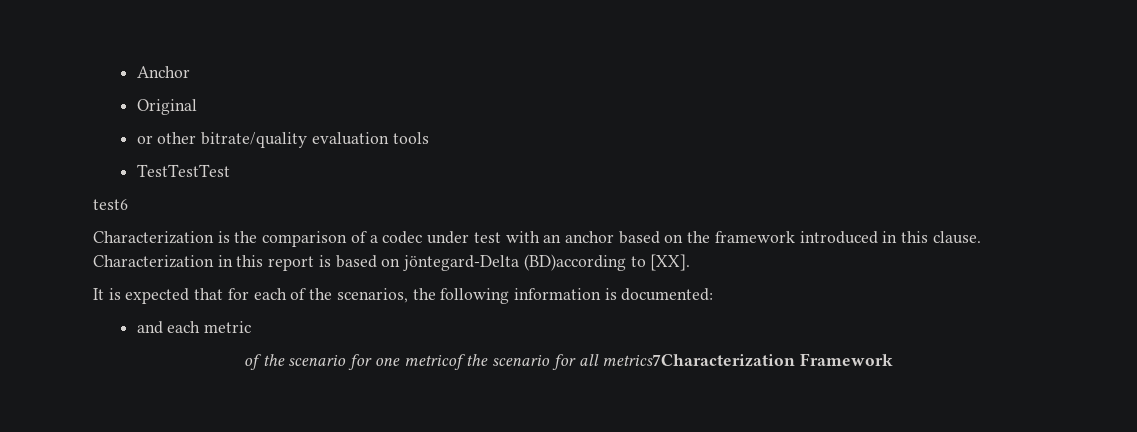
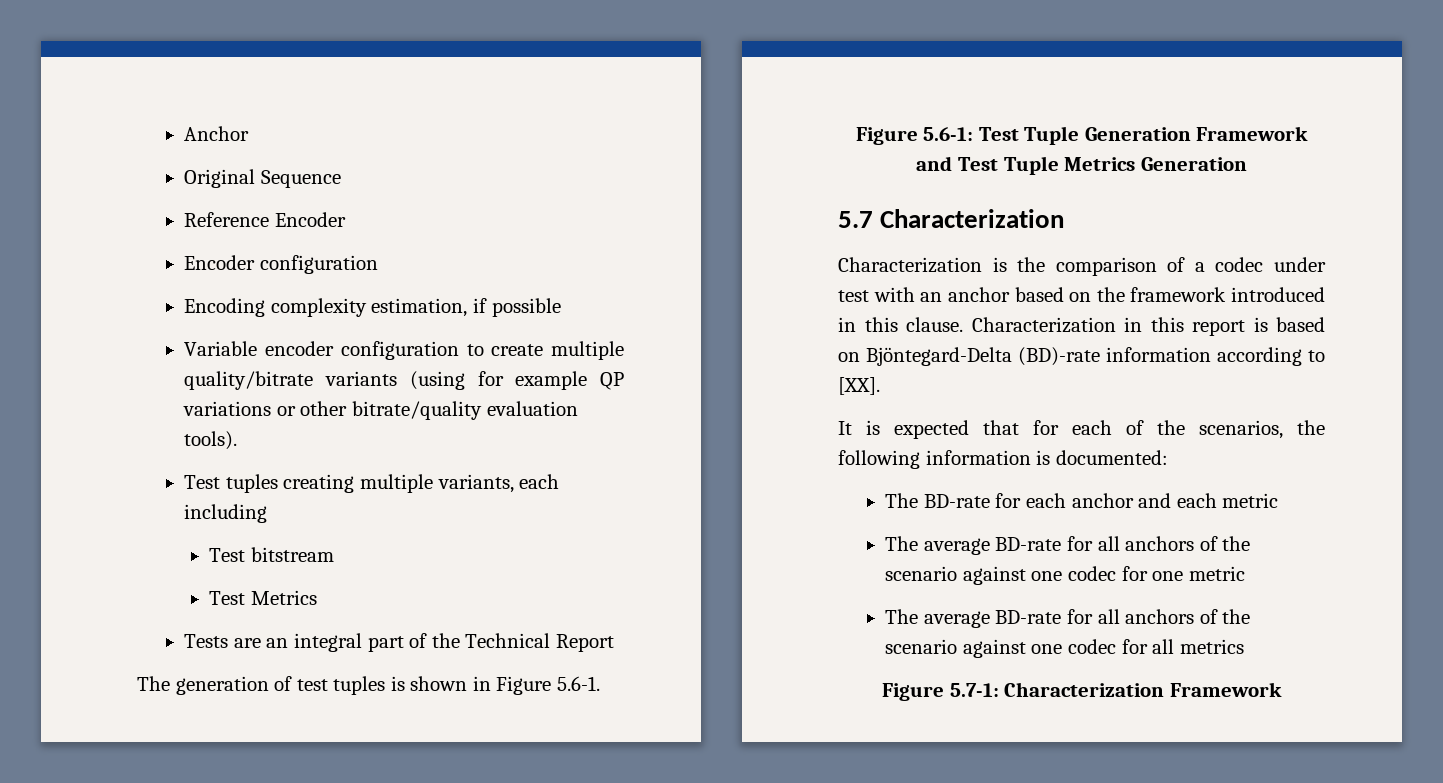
- Original
- or other bitrate/quality evaluation tools
- TestTestTest
- test6
+ Original Sequence
+ Reference Encoder
+ Encoder configuration
+ Encoding complexity estimation, if possible
+ Variable encoder configuration to create multiple quality/bitrate variants (using for example QP variations or other bitrate/quality evaluation tools).
+ Test tuples creating multiple variants, each including
+ Test bitstream
+ Test Metrics
+ Tests are an integral part of the Technical Report
+ The generation of test tuples is shown in Figure 5.6-1.
+ Figure 5.6-1: Test Tuple Generation Framework and Test Tuple Metrics Generation
+ 5.7 Characterization
- Characterization in this report is based on jöntegard-Delta (BD)according to [XX].
+ Characterization in this report is based on Bjöntegard-Delta (BD)-rate information according to [XX].
- and each metric
- of the scenario for one metricof the scenario for all metrics7Characterization Framework
+ The BD-rate for each anchor and each metric
+ The average BD-rate for all anchors of the scenario against one codec for one metric
+ The average BD-rate for all anchors of the scenario against one codec for all metrics
+ Figure 5.7-1: Characterization Framework

